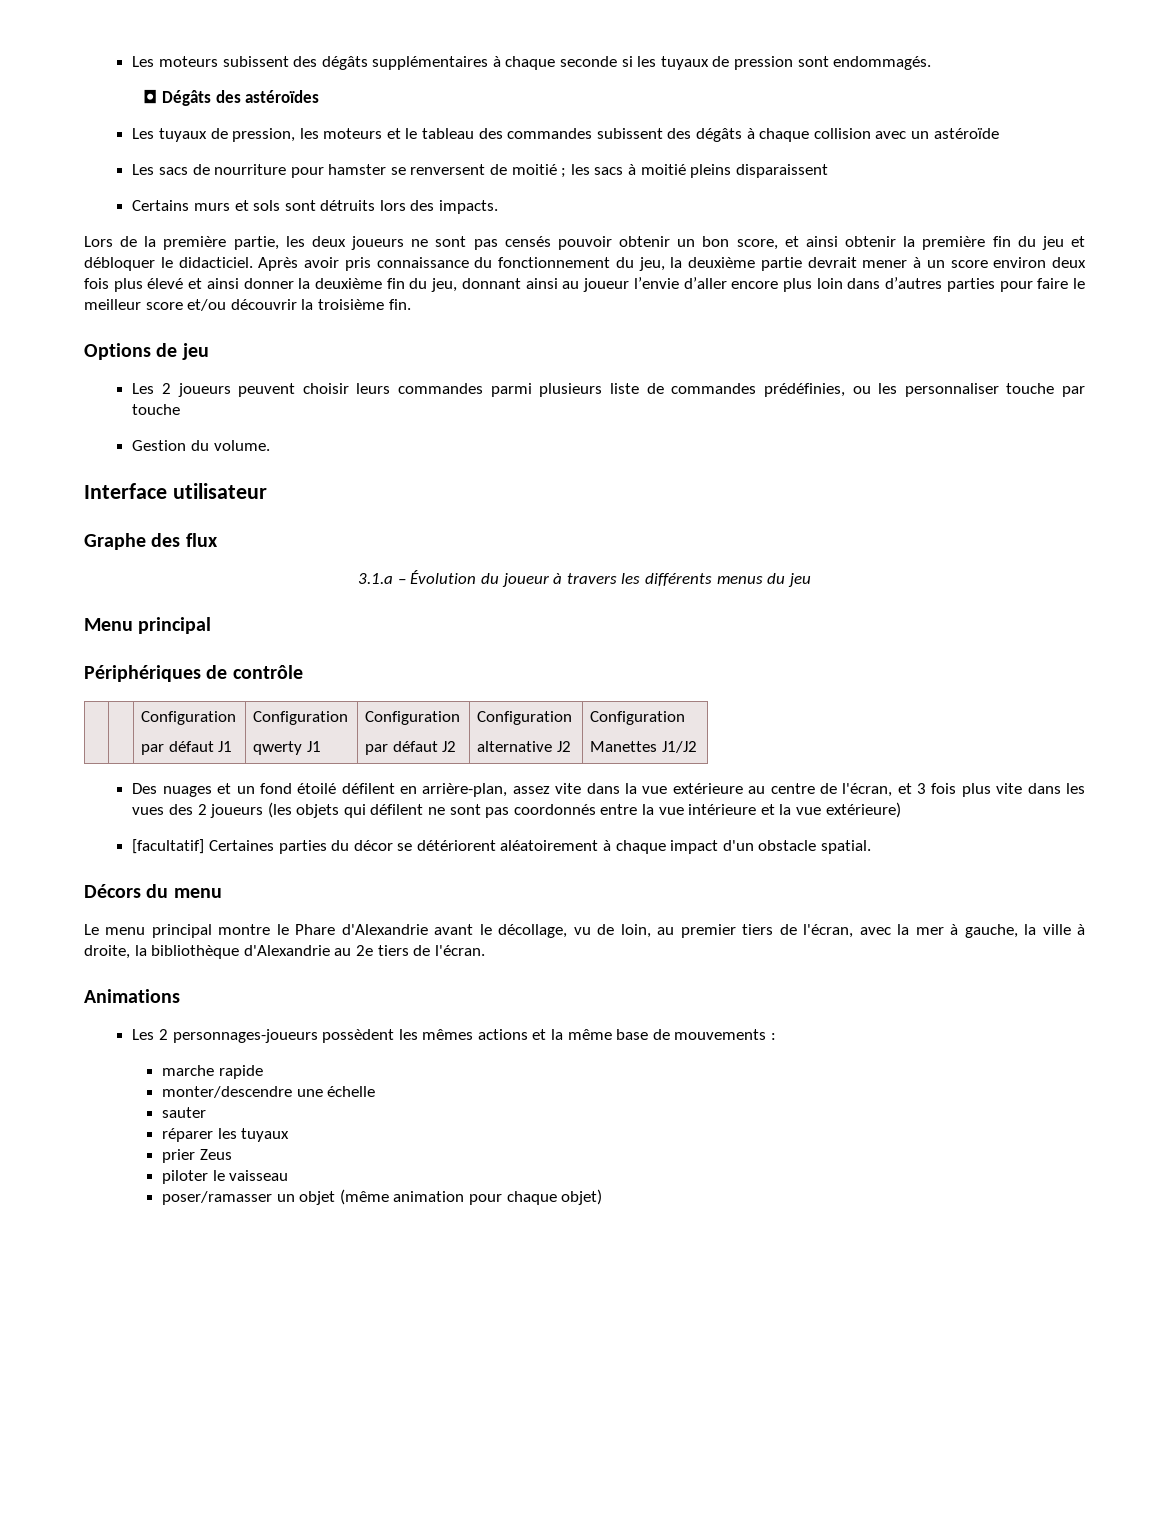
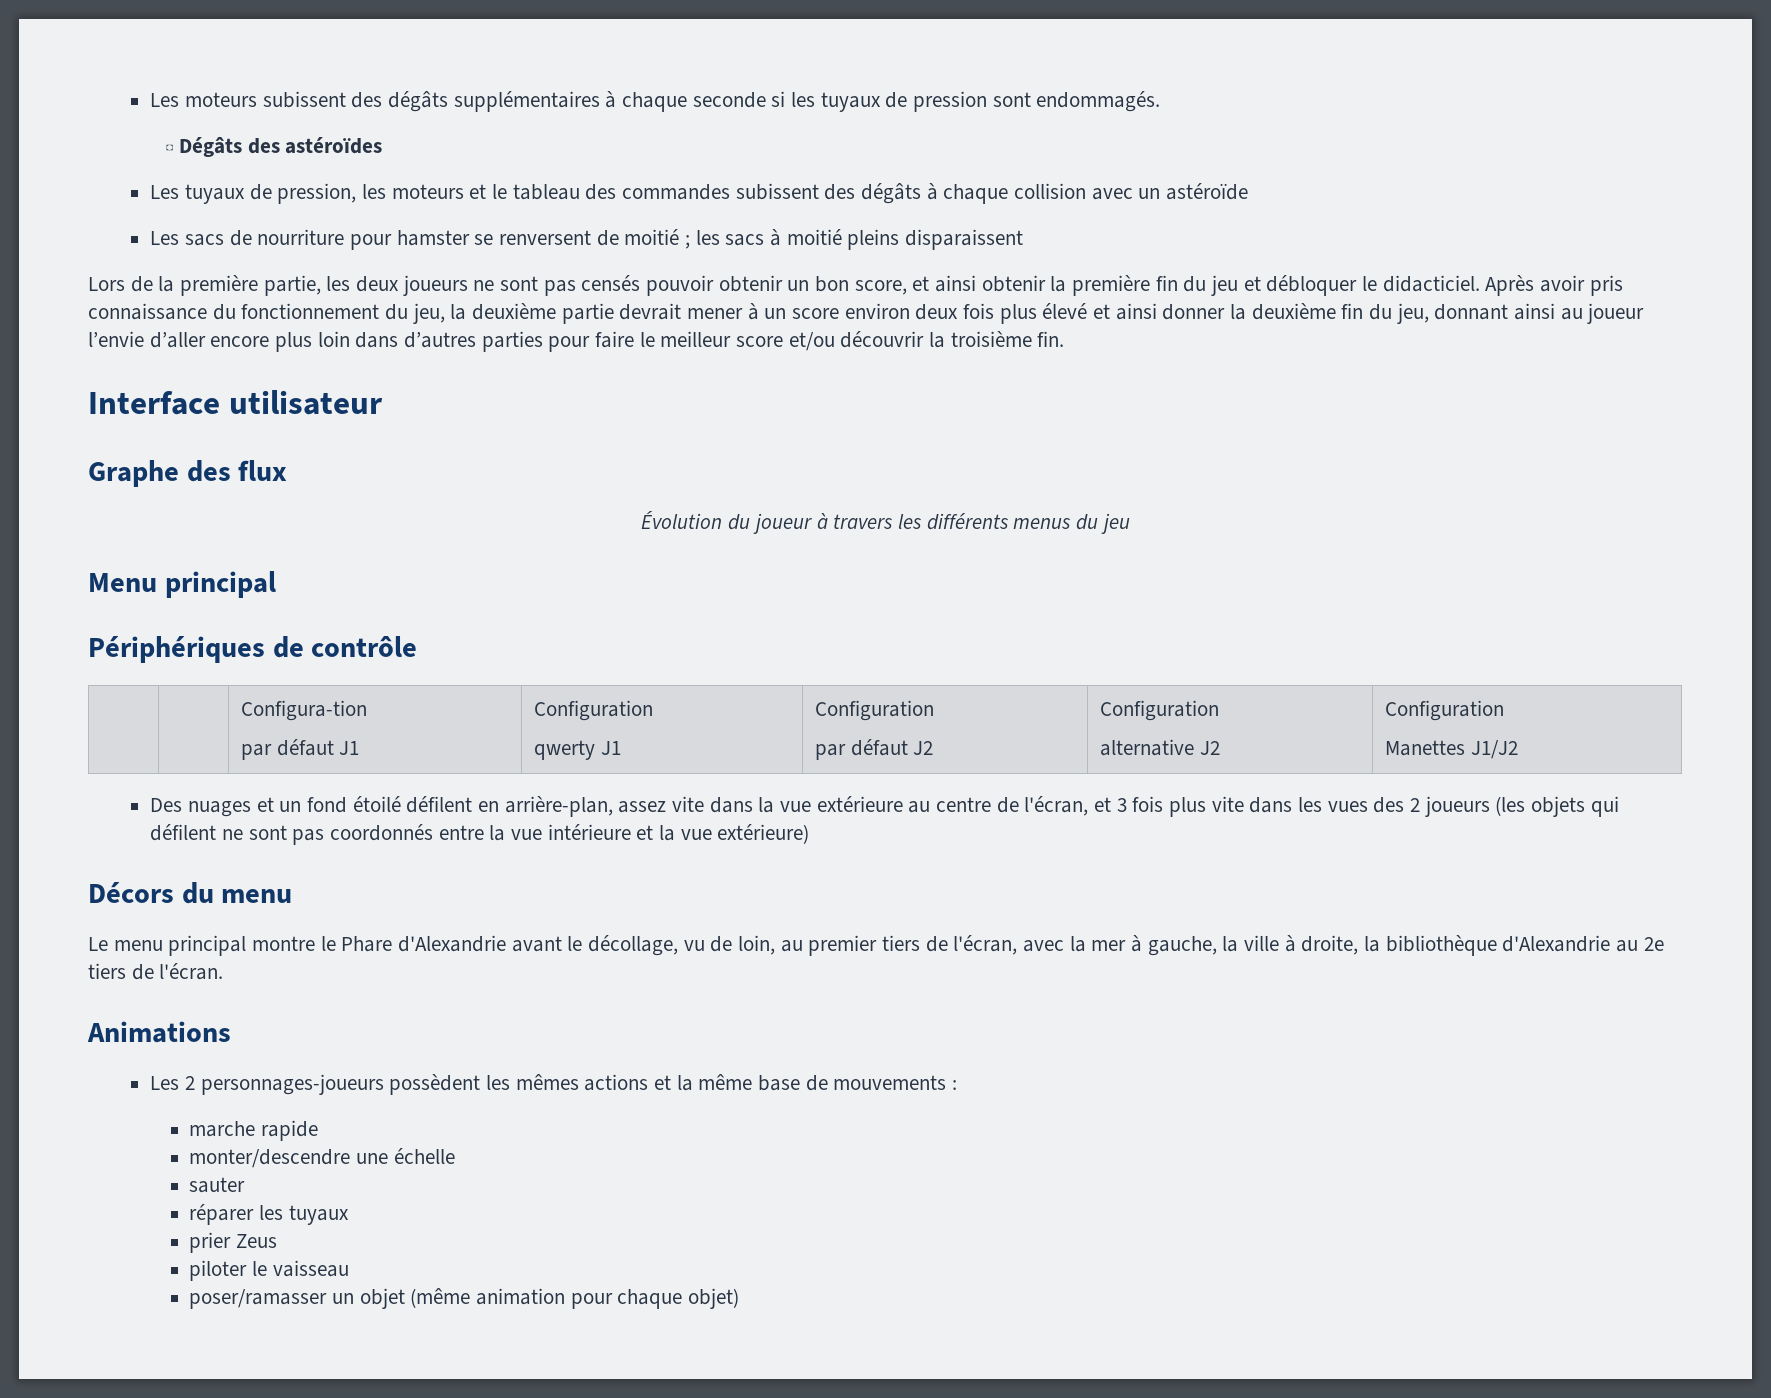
- Certains murs et sols sont détruits lors des impacts.
- Options de jeu
- Les 2 joueurs peuvent choisir leurs commandes parmi plusieurs liste de commandes prédéfinies, ou les personnaliser touche par touche
- Gestion du volume.
- 3.1.a – Évolution du joueur à travers les différents menus du jeu
+ Évolution du joueur à travers les différents menus du jeu
- | | Configuration
+ | | Configura-tion
- [facultatif] Certaines parties du décor se détériorent aléatoirement à chaque impact d'un obstacle spatial.

